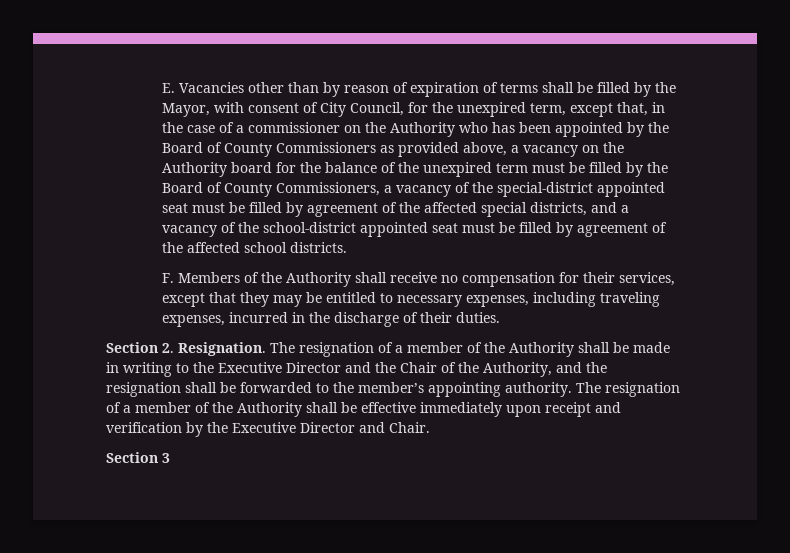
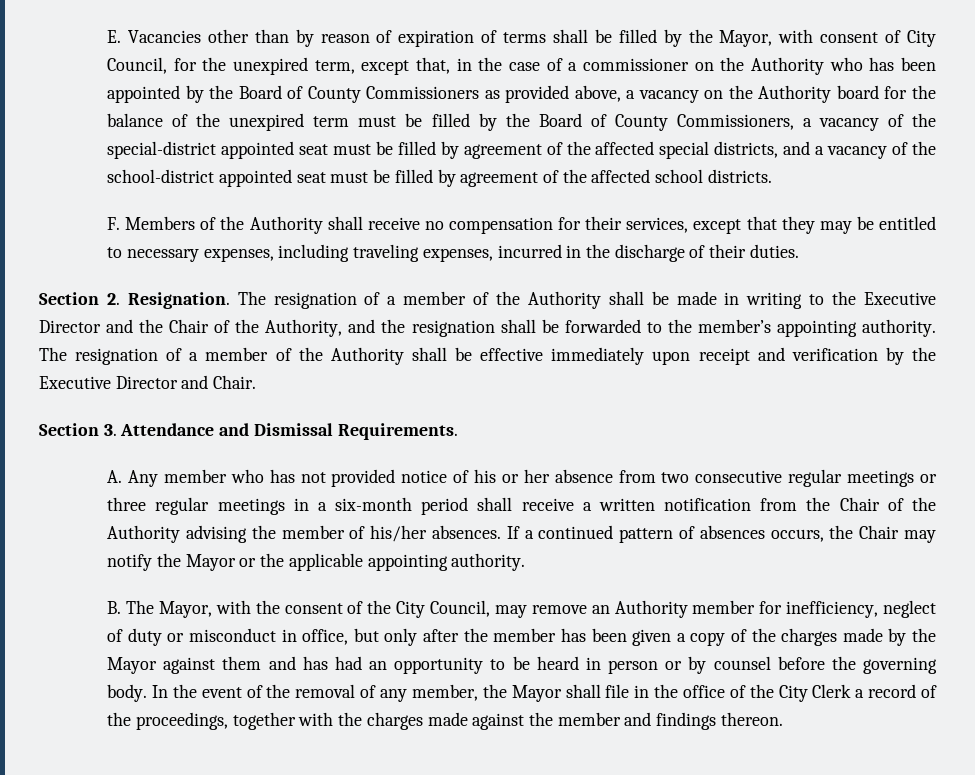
- Section 3
+ Section 3. Attendance and Dismissal Requirements.
+ A. Any member who has not provided notice of his or her absence from two consecutive regular meetings or three regular meetings in a six-month period shall receive a written notification from the Chair of the Authority advising the member of his/her absences. If a continued pattern of absences occurs, the Chair may notify the Mayor or the applicable appointing authority.
+ B. The Mayor, with the consent of the City Council, may remove an Authority member for inefficiency, neglect of duty or misconduct in office, but only after the member has been given a copy of the charges made by the Mayor against them and has had an opportunity to be heard in person or by counsel before the governing body. In the event of the removal of any member, the Mayor shall file in the office of the City Clerk a record of the proceedings, together with the charges made against the member and findings thereon.

